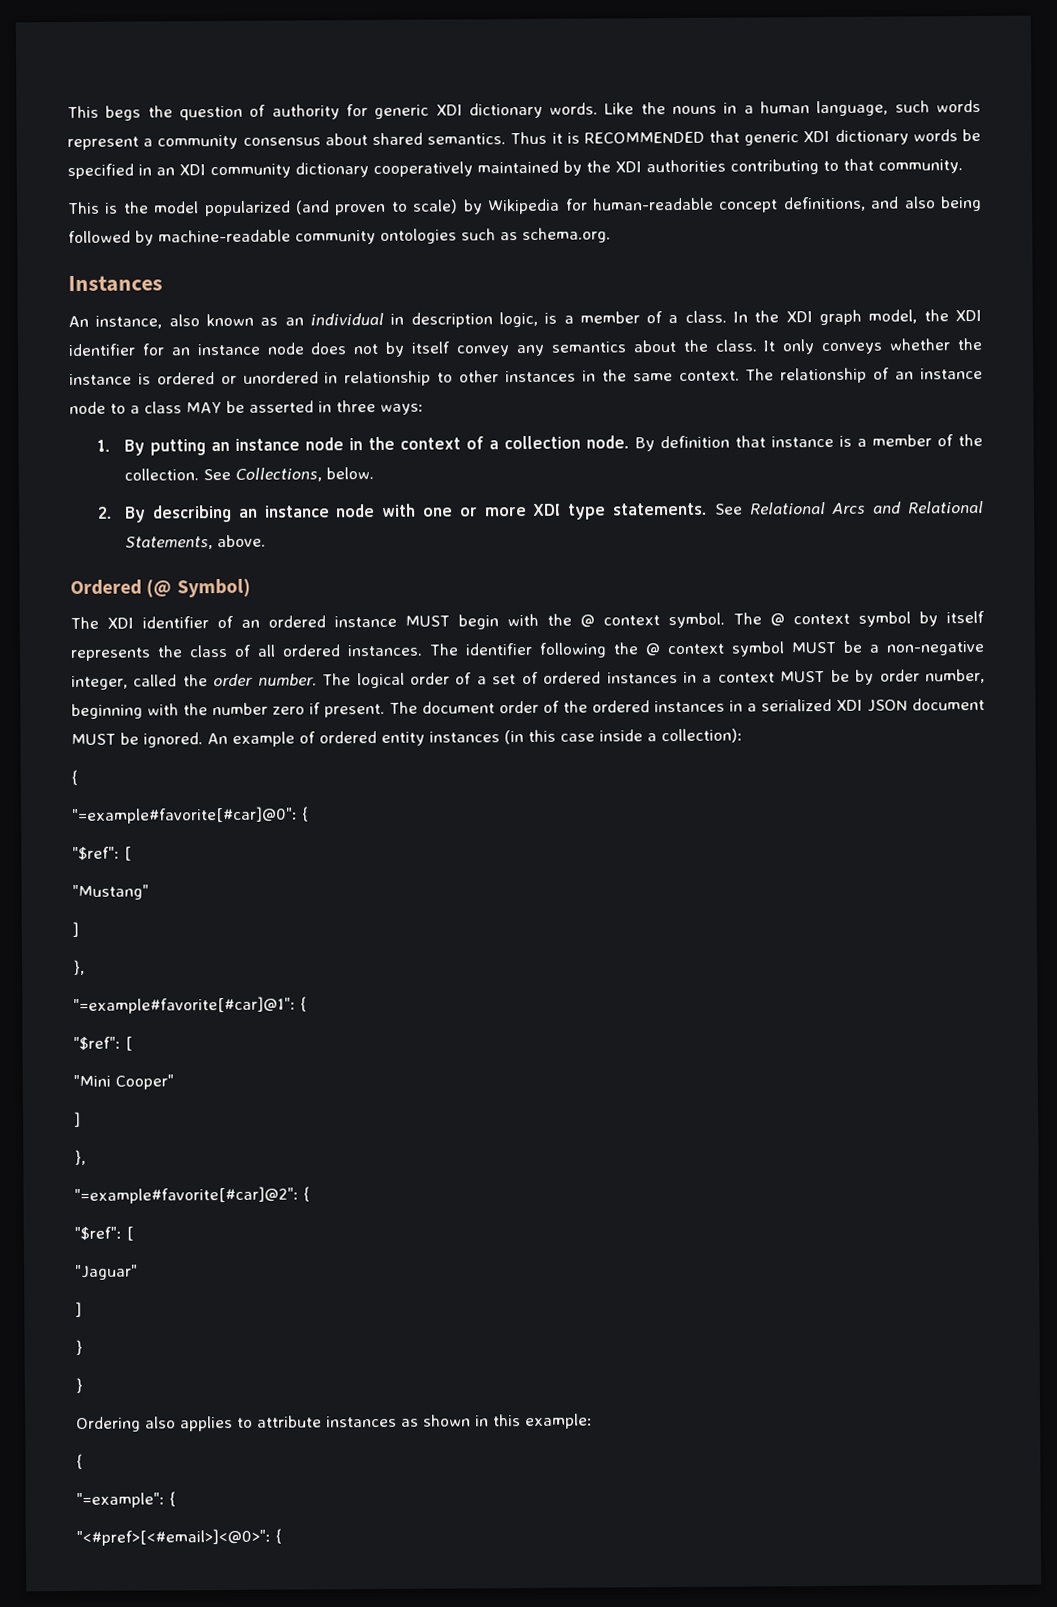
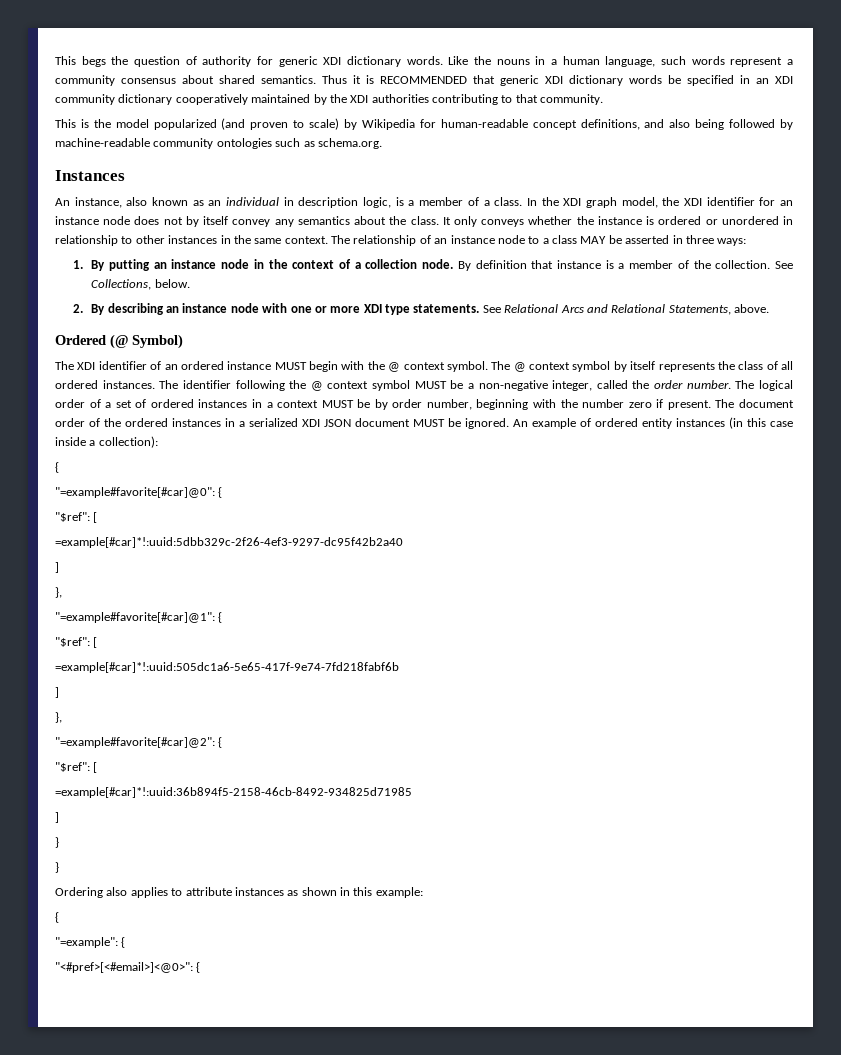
- "Mustang"
+ =example[#car]*!:uuid:5dbb329c-2f26-4ef3-9297-dc95f42b2a40
- "Mini Cooper"
+ =example[#car]*!:uuid:505dc1a6-5e65-417f-9e74-7fd218fabf6b
- "Jaguar"
+ =example[#car]*!:uuid:36b894f5-2158-46cb-8492-934825d71985

